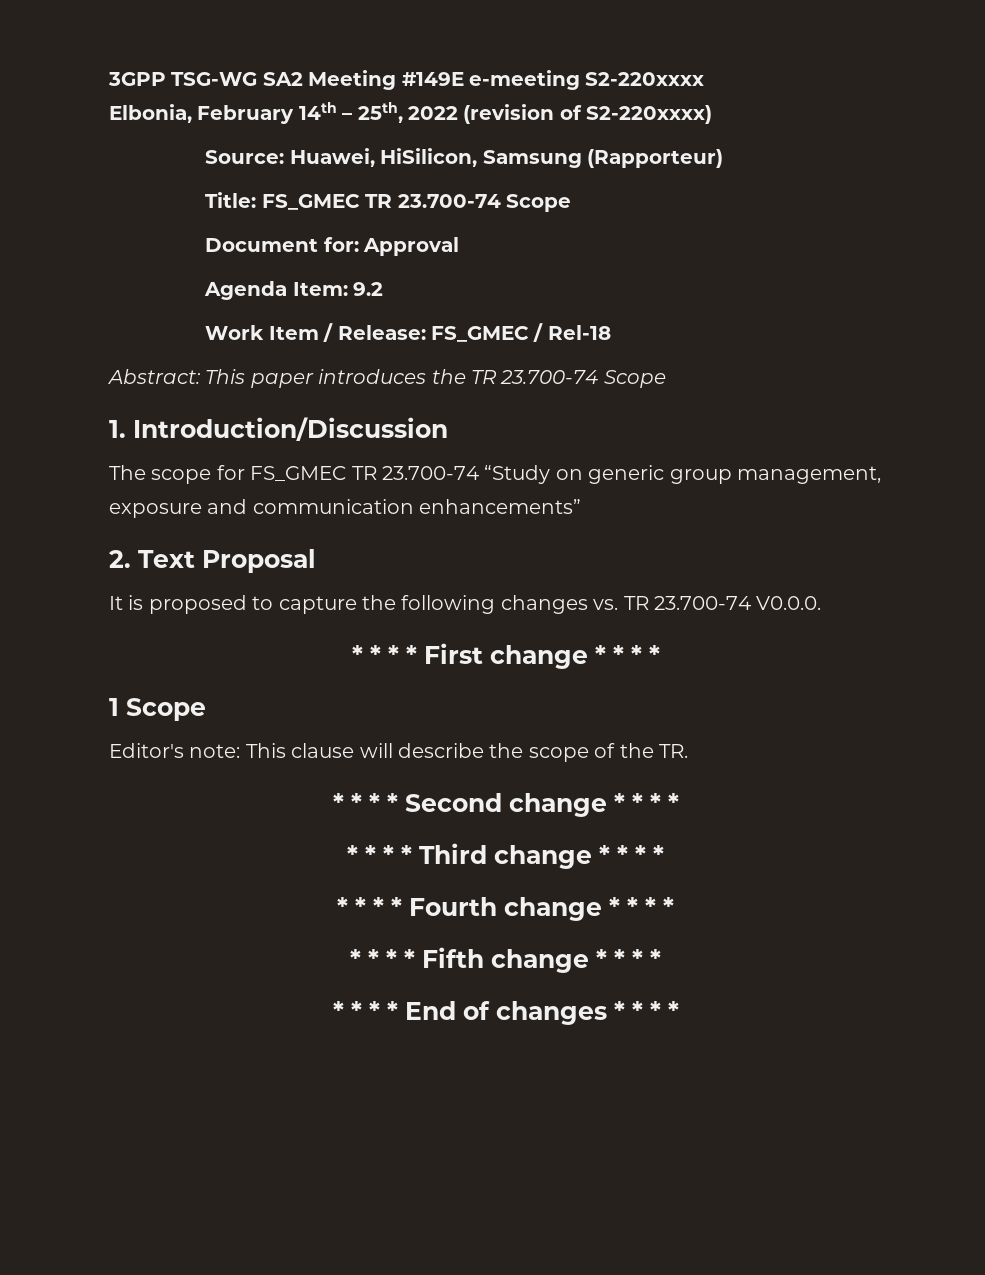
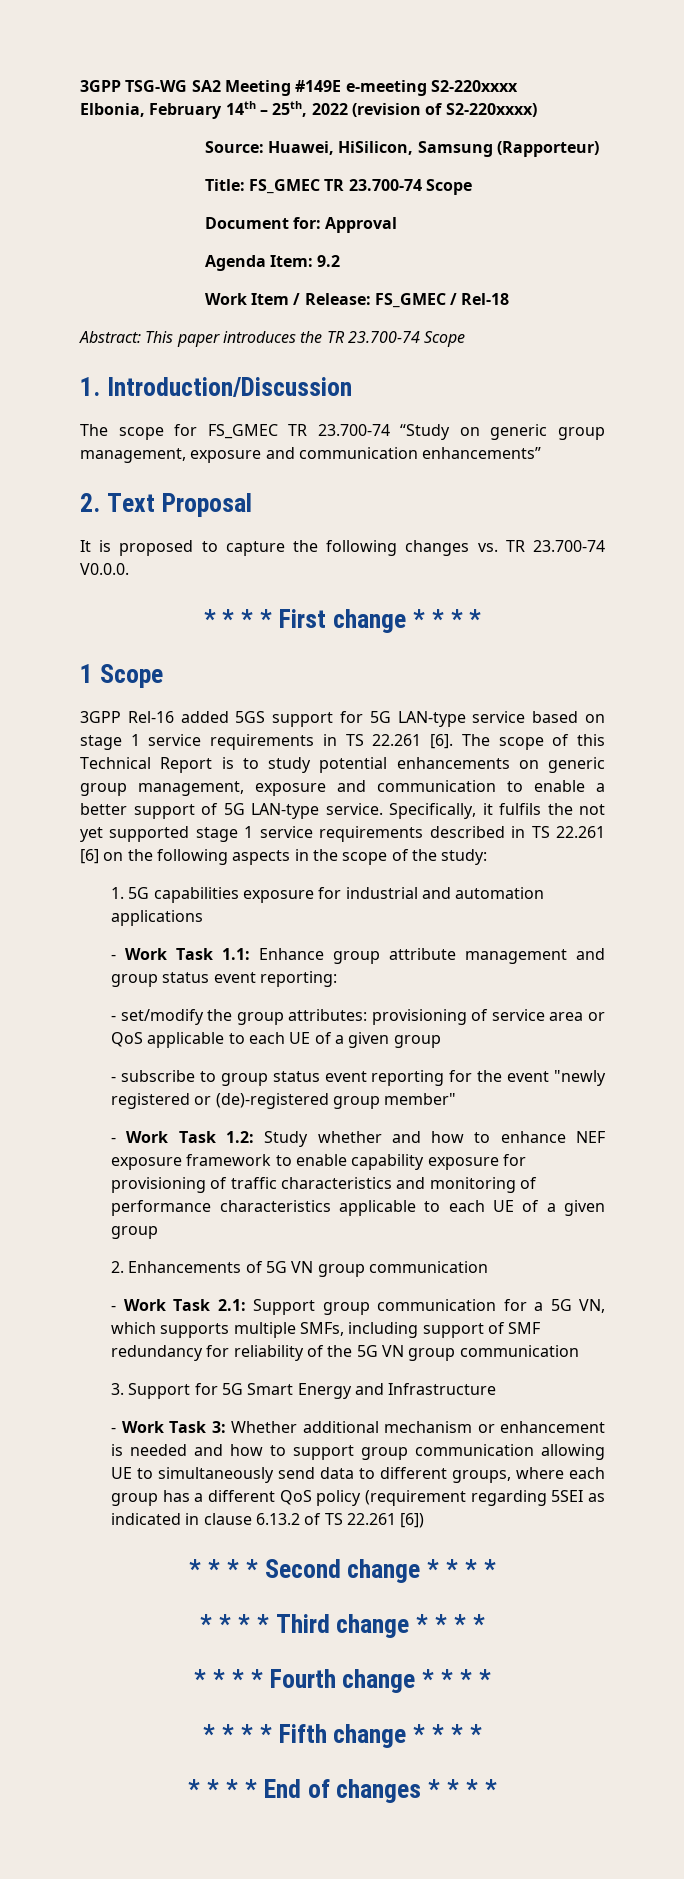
- Editor's note: This clause will describe the scope of the TR.
+ 3GPP Rel-16 added 5GS support for 5G LAN-type service based on stage 1 service requirements in TS 22.261 [6]. The scope of this Technical Report is to study potential enhancements on generic group management, exposure and communication to enable a better support of 5G LAN-type service. Specifically, it fulfils the not yet supported stage 1 service requirements described in TS 22.261 [6] on the following aspects in the scope of the study:
+ 1. 5G capabilities exposure for industrial and automation applications
+ - Work Task 1.1: Enhance group attribute management and group status event reporting:
+ - set/modify the group attributes: provisioning of service area or QoS applicable to each UE of a given group
+ - subscribe to group status event reporting for the event "newly registered or (de)-registered group member"
+ - Work Task 1.2: Study whether and how to enhance NEF exposure framework to enable capability exposure for provisioning of traffic characteristics and monitoring of performance characteristics applicable to each UE of a given group
+ 2. Enhancements of 5G VN group communication
+ - Work Task 2.1: Support group communication for a 5G VN, which supports multiple SMFs, including support of SMF redundancy for reliability of the 5G VN group communication
+ 3. Support for 5G Smart Energy and Infrastructure
+ - Work Task 3: Whether additional mechanism or enhancement is needed and how to support group communication allowing UE to simultaneously send data to different groups, where each group has a different QoS policy (requirement regarding 5SEI as indicated in clause 6.13.2 of TS 22.261 [6])

